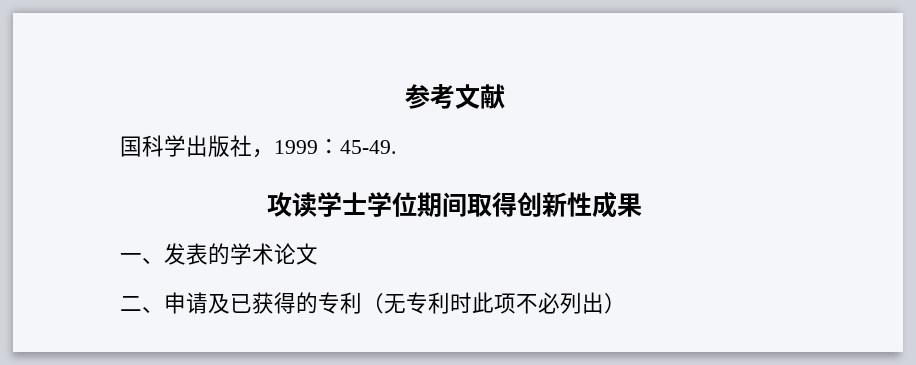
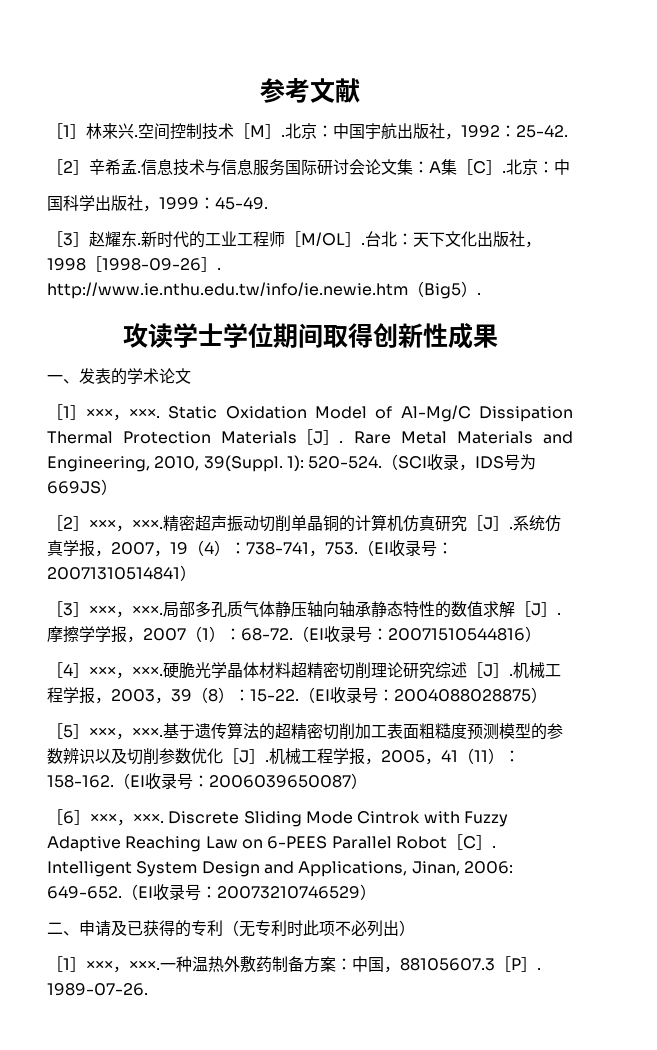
+ ［1］林来兴.空间控制技术［M］.北京：中国宇航出版社，1992：25-42.
+ ［2］辛希孟.信息技术与信息服务国际研讨会论文集：A集［C］.北京：中
+ ［3］赵耀东.新时代的工业工程师［M/OL］.台北：天下文化出版社，1998［1998-09-26］. http://www.ie.nthu.edu.tw/info/ie.newie.htm（Big5）.
+ ［1］×××，×××. Static Oxidation Model of Al-Mg/C Dissipation Thermal Protection Materials［J］. Rare Metal Materials and Engineering, 2010, 39(Suppl. 1): 520-524.（SCI收录，IDS号为669JS）
+ ［2］×××，×××.精密超声振动切削单晶铜的计算机仿真研究［J］.系统仿真学报，2007，19（4）：738-741，753.（EI收录号：20071310514841）
+ ［3］×××，×××.局部多孔质气体静压轴向轴承静态特性的数值求解［J］.摩擦学学报，2007（1）：68-72.（EI收录号：20071510544816）
+ ［4］×××，×××.硬脆光学晶体材料超精密切削理论研究综述［J］.机械工程学报，2003，39（8）：15-22.（EI收录号：2004088028875）
+ ［5］×××，×××.基于遗传算法的超精密切削加工表面粗糙度预测模型的参数辨识以及切削参数优化［J］.机械工程学报，2005，41（11）：158-162.（EI收录号：2006039650087）
+ ［6］×××，×××. Discrete Sliding Mode Cintrok with Fuzzy Adaptive Reaching Law on 6-PEES Parallel Robot［C］. Intelligent System Design and Applications, Jinan, 2006: 649-652.（EI收录号：20073210746529）
+ ［1］×××，×××.一种温热外敷药制备方案：中国，88105607.3［P］. 1989-07-26.

